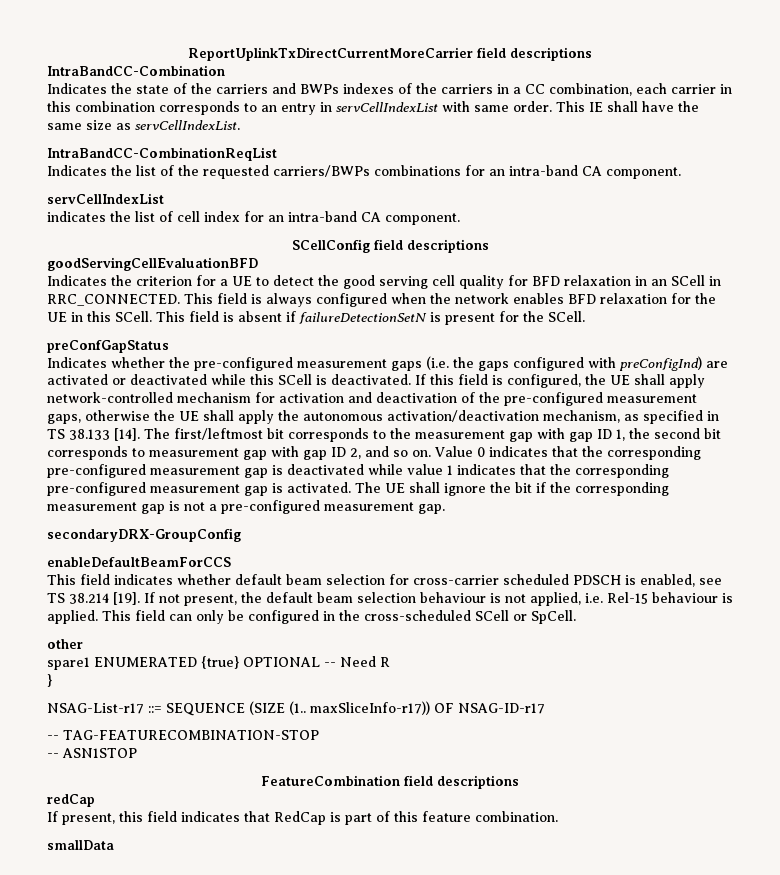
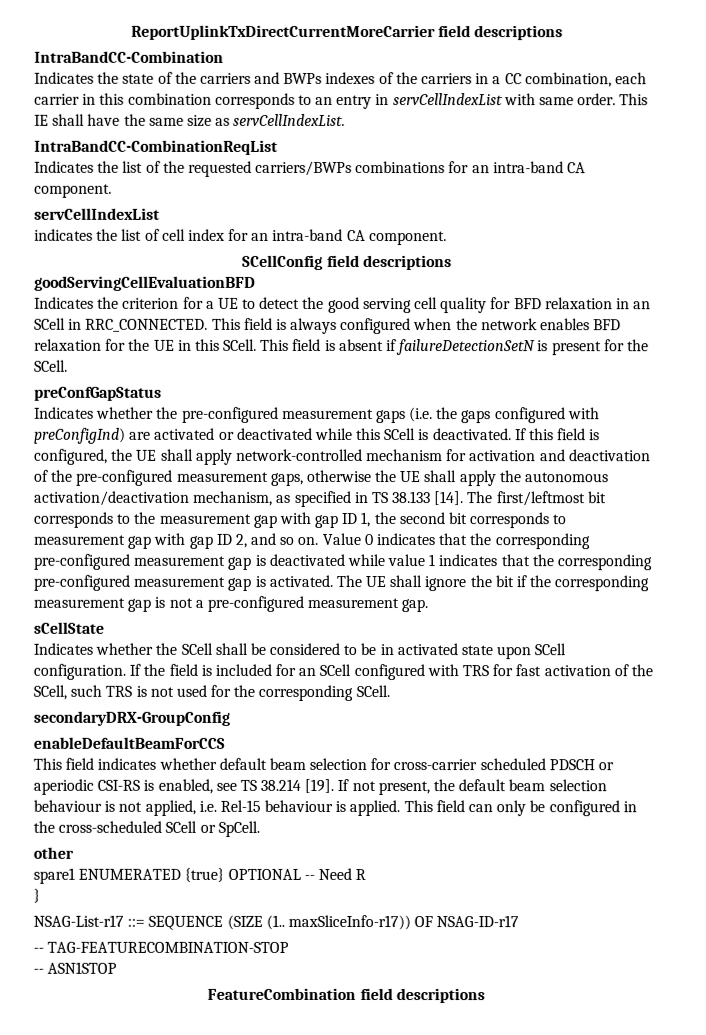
+ sCellState
+ Indicates whether the SCell shall be considered to be in activated state upon SCell configuration. If the field is included for an SCell configured with TRS for fast activation of the SCell, such TRS is not used for the corresponding SCell.
- This field indicates whether default beam selection for cross-carrier scheduled PDSCH is enabled, see TS 38.214 [19].
+ This field indicates whether default beam selection for cross-carrier scheduled PDSCH or aperiodic CSI-RS is enabled, see TS 38.214 [19].
- redCap
- If present, this field indicates that RedCap is part of this feature combination.
- smallData

